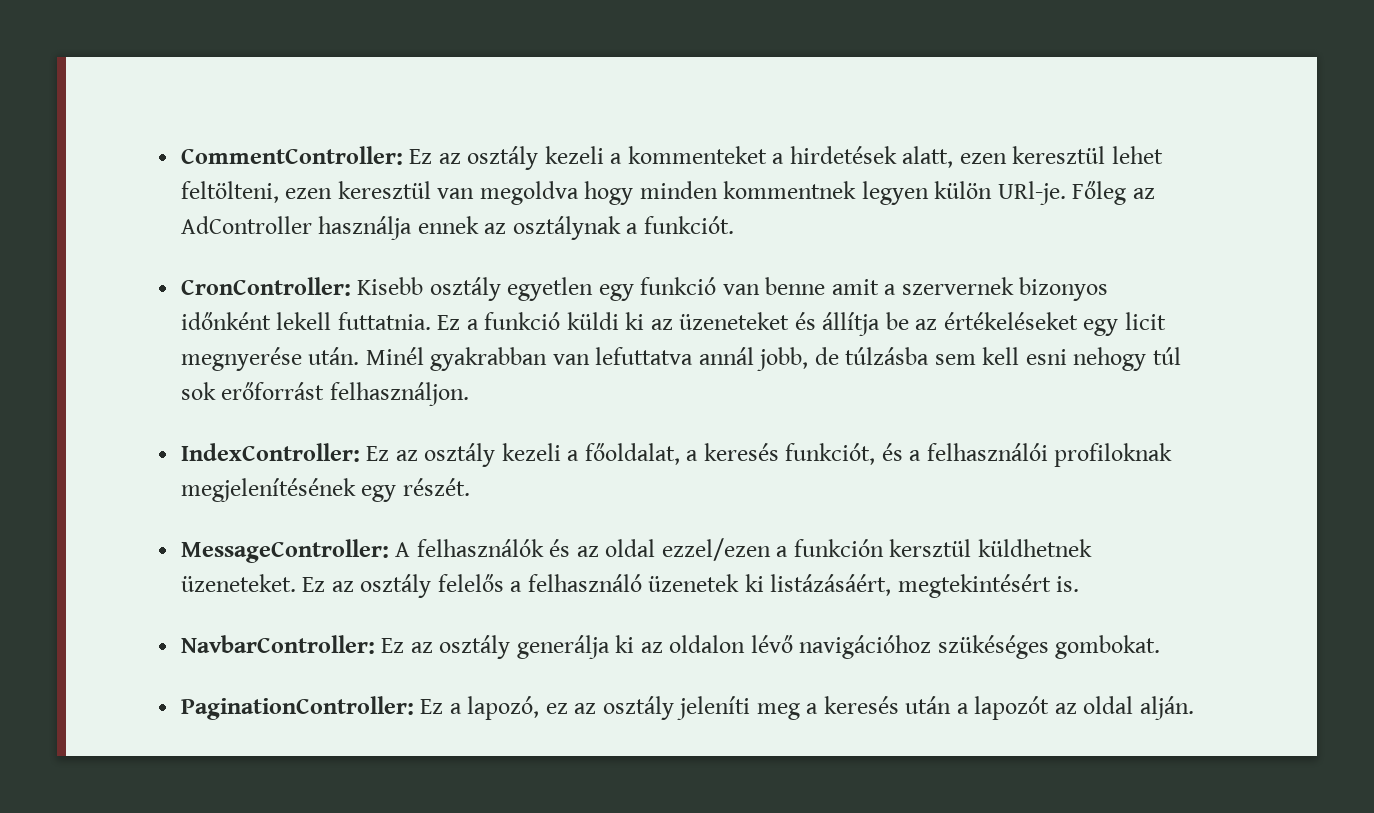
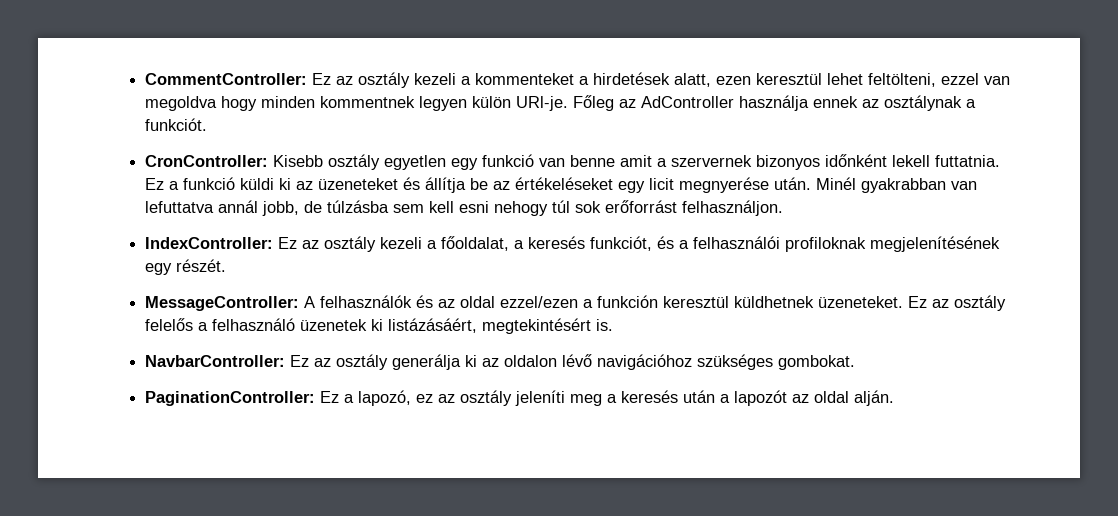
- CommentController: Ez az osztály kezeli a kommenteket a hirdetések alatt, ezen keresztül lehet feltölteni, ezen keresztül van megoldva hogy minden kommentnek legyen külön URl-je.
+ CommentController: Ez az osztály kezeli a kommenteket a hirdetések alatt, ezen keresztül lehet feltölteni, ezzel van megoldva hogy minden kommentnek legyen külön URl-je.
- MessageController: A felhasználók és az oldal ezzel/ezen a funkción kersztül küldhetnek üzeneteket.
+ MessageController: A felhasználók és az oldal ezzel/ezen a funkción keresztül küldhetnek üzeneteket.
- NavbarController: Ez az osztály generálja ki az oldalon lévő navigációhoz szükéséges gombokat.
+ NavbarController: Ez az osztály generálja ki az oldalon lévő navigációhoz szükséges gombokat.

